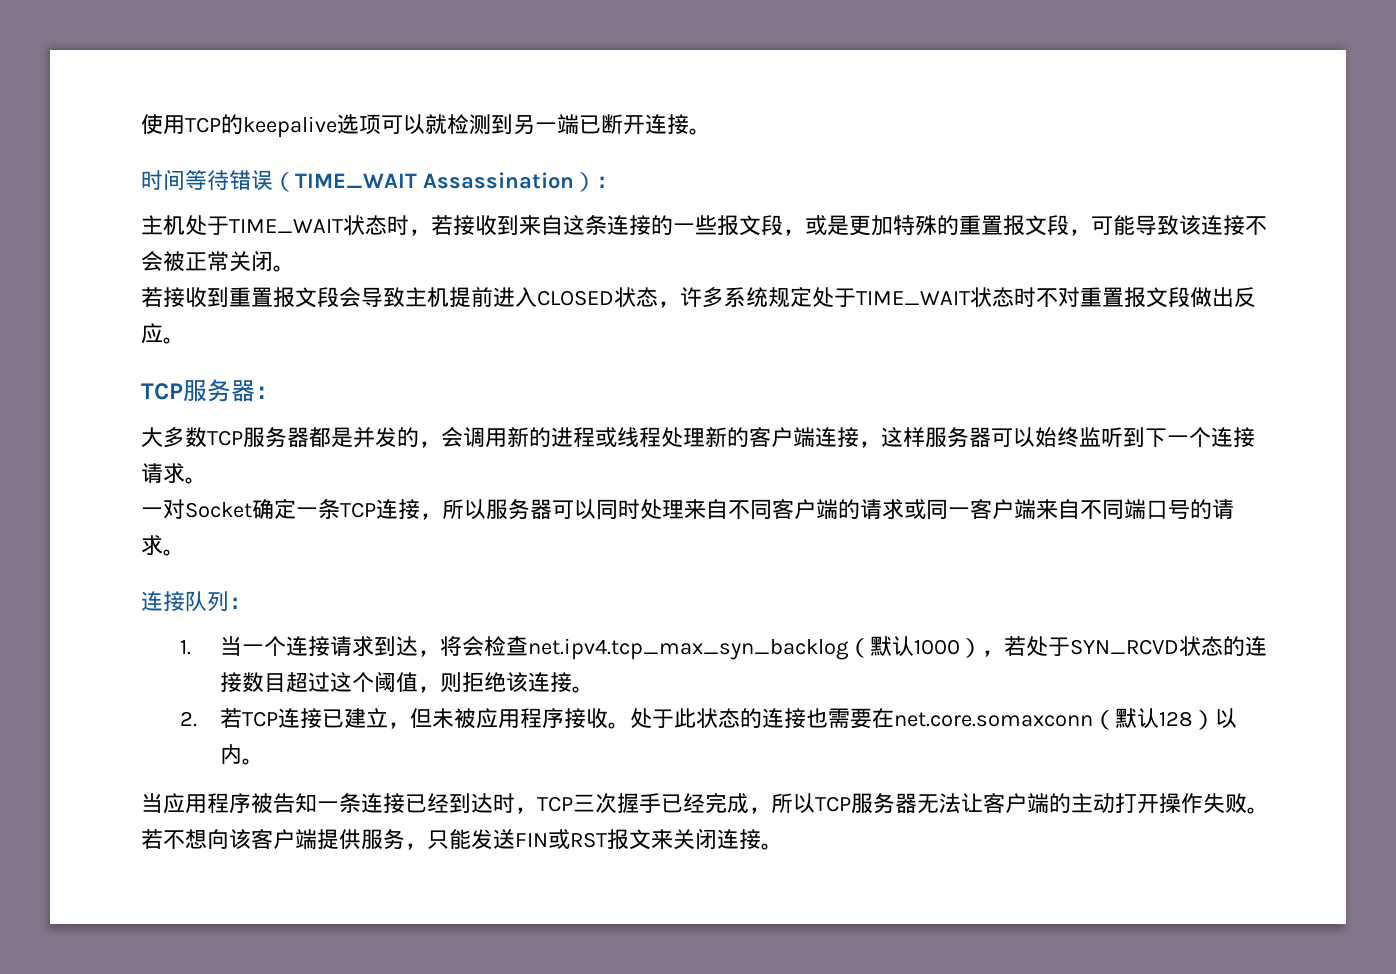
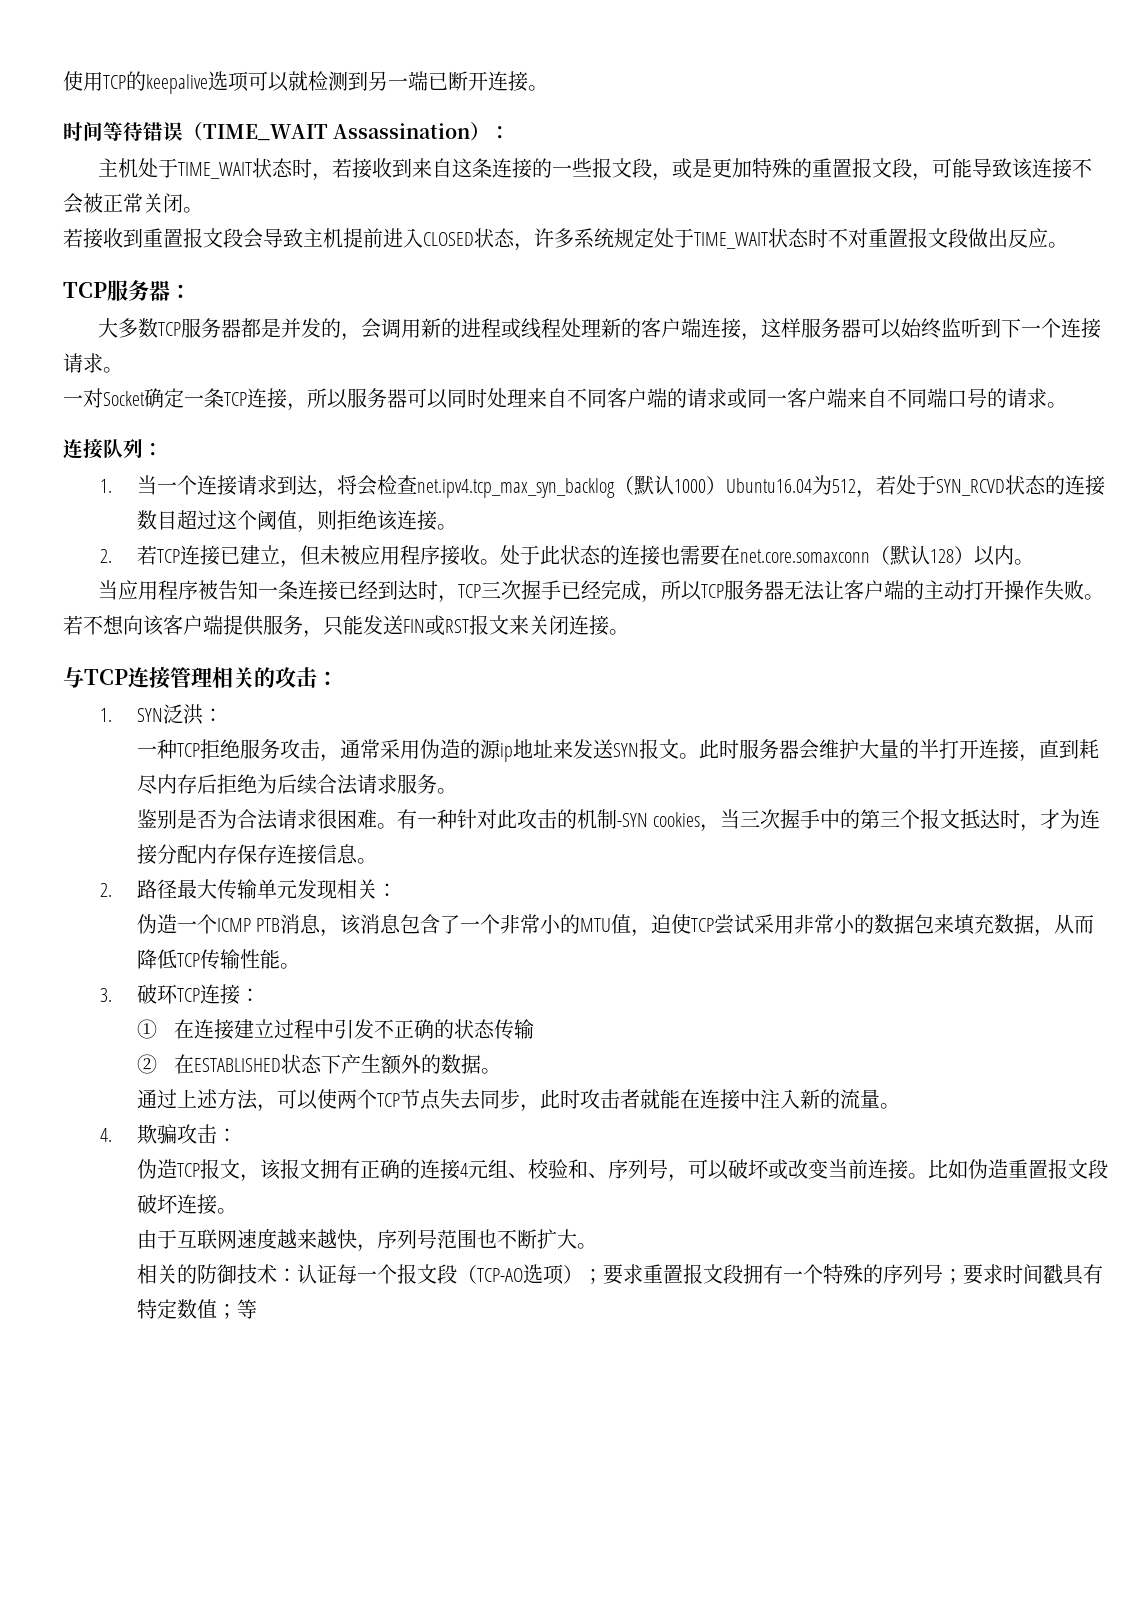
- 1.当一个连接请求到达，将会检查net.ipv4.tcp_max_syn_backlog（默认1000），若处于SYN_RCVD状态的连接数目超过这个阈值，则拒绝该连接。
+ 1.当一个连接请求到达，将会检查net.ipv4.tcp_max_syn_backlog（默认1000）Ubuntu16.04为512，若处于SYN_RCVD状态的连接数目超过这个阈值，则拒绝该连接。
+ 与TCP连接管理相关的攻击：
+ 1. SYN泛洪：
+ 一种TCP拒绝服务攻击，通常采用伪造的源ip地址来发送SYN报文。此时服务器会维护大量的半打开连接，直到耗尽内存后拒绝为后续合法请求服务。
+ 鉴别是否为合法请求很困难。有一种针对此攻击的机制-SYN cookies，当三次握手中的第三个报文抵达时，才为连接分配内存保存连接信息。
+ 2.路径最大传输单元发现相关：
+ 伪造一个ICMP PTB消息，该消息包含了一个非常小的MTU值，迫使TCP尝试采用非常小的数据包来填充数据，从而降低TCP传输性能。
+ 3.破环TCP连接：
+ ①在连接建立过程中引发不正确的状态传输
+ ②在ESTABLISHED状态下产生额外的数据。
+ 通过上述方法，可以使两个TCP节点失去同步，此时攻击者就能在连接中注入新的流量。
+ 4.欺骗攻击：
+ 伪造TCP报文，该报文拥有正确的连接4元组、校验和、序列号，可以破坏或改变当前连接。比如伪造重置报文段破坏连接。
+ 由于互联网速度越来越快，序列号范围也不断扩大。
+ 相关的防御技术：认证每一个报文段（TCP-AO选项）；要求重置报文段拥有一个特殊的序列号；要求时间戳具有特定数值；等

